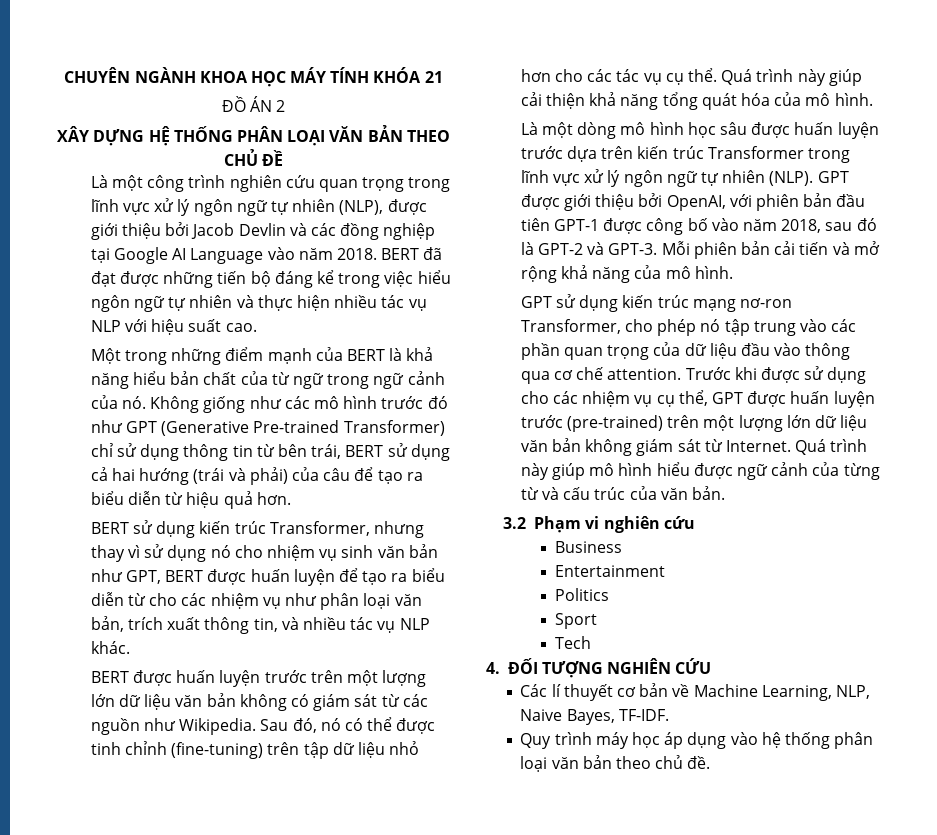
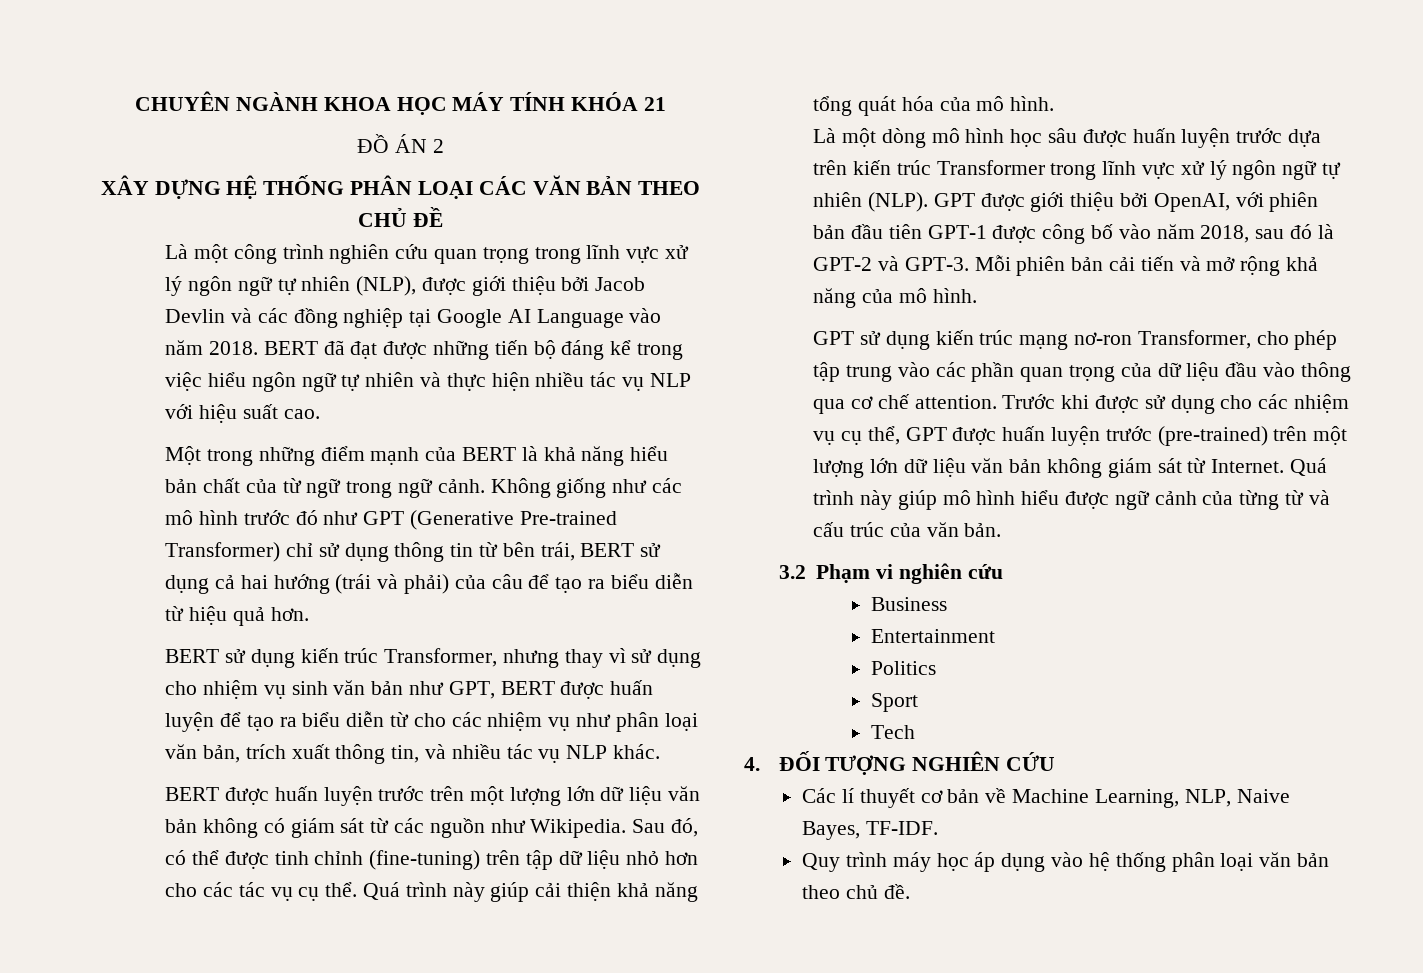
- XÂY DỰNG HỆ THỐNG PHÂN LOẠI VĂN BẢN THEO CHỦ ĐỀ
+ XÂY DỰNG HỆ THỐNG PHÂN LOẠI CÁC VĂN BẢN THEO CHỦ ĐỀ
- Một trong những điểm mạnh của BERT là khả năng hiểu bản chất của từ ngữ trong ngữ cảnh của nó.
+ Một trong những điểm mạnh của BERT là khả năng hiểu bản chất của từ ngữ trong ngữ cảnh.
- BERT sử dụng kiến trúc Transformer, nhưng thay vì sử dụng nó cho nhiệm vụ sinh văn bản như GPT, BERT được huấn luyện để tạo ra biểu diễn từ cho các nhiệm vụ như phân loại văn bản, trích xuất thông tin, và nhiều tác vụ NLP khác.
+ BERT sử dụng kiến trúc Transformer, nhưng thay vì sử dụng cho nhiệm vụ sinh văn bản như GPT, BERT được huấn luyện để tạo ra biểu diễn từ cho các nhiệm vụ như phân loại văn bản, trích xuất thông tin, và nhiều tác vụ NLP khác.
- Sau đó, nó có thể được tinh chỉnh (fine-tuning) trên tập dữ liệu nhỏ hơn cho các tác vụ cụ thể.
+ Sau đó, có thể được tinh chỉnh (fine-tuning) trên tập dữ liệu nhỏ hơn cho các tác vụ cụ thể.
- GPT sử dụng kiến trúc mạng nơ-ron Transformer, cho phép nó tập trung vào các phần quan trọng của dữ liệu đầu vào thông qua cơ chế attention.
+ GPT sử dụng kiến trúc mạng nơ-ron Transformer, cho phép tập trung vào các phần quan trọng của dữ liệu đầu vào thông qua cơ chế attention.

